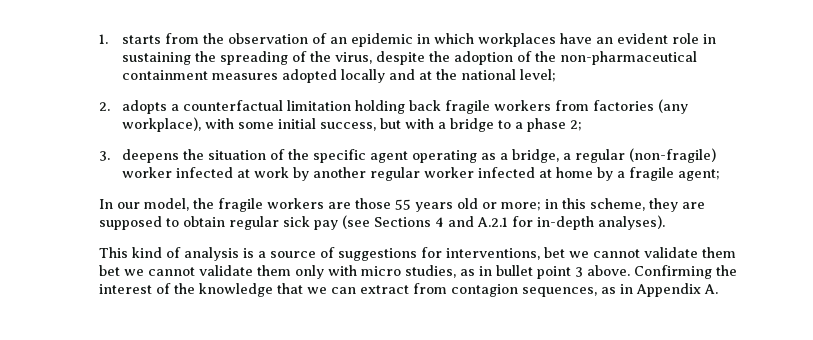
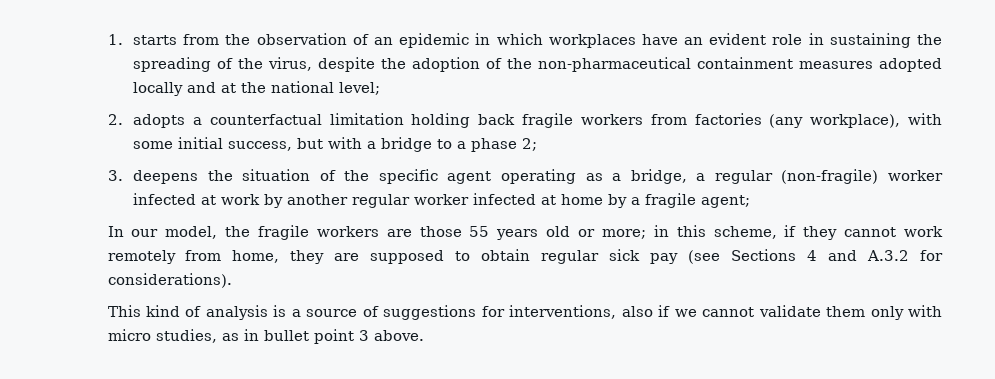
- In our model, the fragile workers are those 55 years old or more; in this scheme, they are supposed to obtain regular sick pay (see Sections 4 and A.2.1 for in-depth analyses).
+ In our model, the fragile workers are those 55 years old or more; in this scheme, if they cannot work remotely from home, they are supposed to obtain regular sick pay (see Sections 4 and A.3.2 for considerations).
- This kind of analysis is a source of suggestions for interventions, bet we cannot validate them bet we cannot validate them only with micro studies, as in bullet point 3 above. Confirming the interest of the knowledge that we can extract from contagion sequences, as in Appendix A.
+ This kind of analysis is a source of suggestions for interventions, also if we cannot validate them only with micro studies, as in bullet point 3 above.

